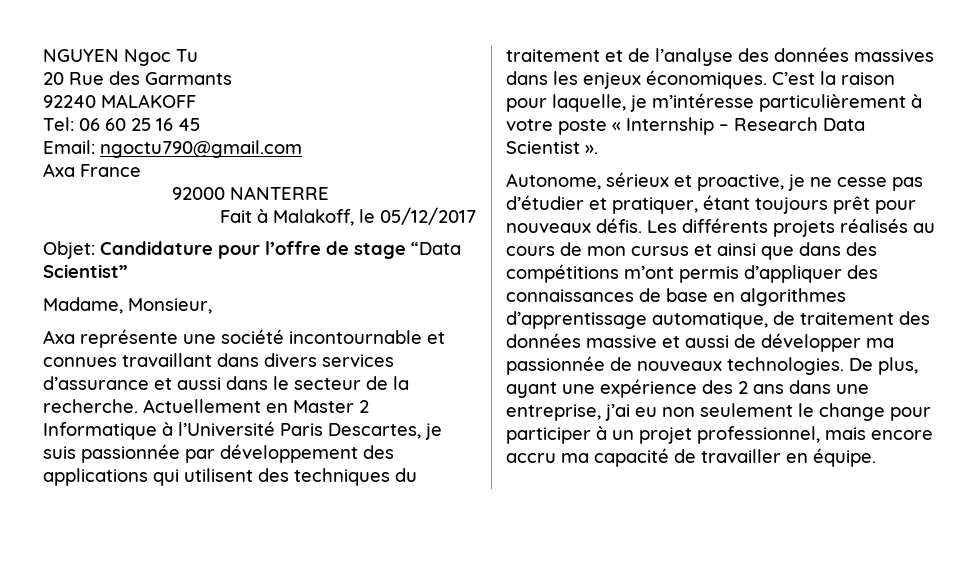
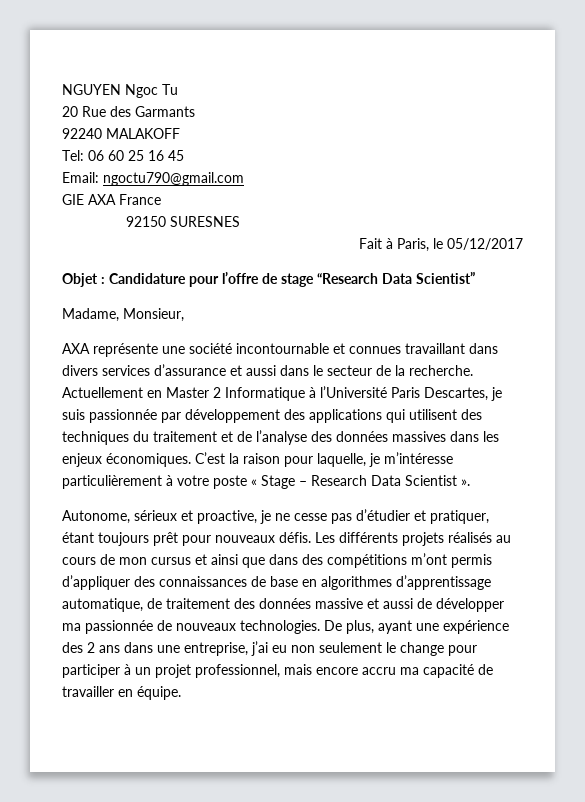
- Axa France
+ GIE AXA France
- 92000 NANTERRE
+ 92150 SURESNES
- Fait à Malakoff, le 05/12/2017
+ Fait à Paris, le 05/12/2017
- Objet: Candidature pour l’offre de stage “Data Scientist”
+ Objet : Candidature pour l’offre de stage “Research Data Scientist”
- Axa représente une société incontournable et connues travaillant dans divers services d’assurance et aussi dans le secteur de la recherche.
+ AXA représente une société incontournable et connues travaillant dans divers services d’assurance et aussi dans le secteur de la recherche.
- C’est la raison pour laquelle, je m’intéresse particulièrement à votre poste « Internship – Research Data Scientist ».
+ C’est la raison pour laquelle, je m’intéresse particulièrement à votre poste « Stage – Research Data Scientist ».

